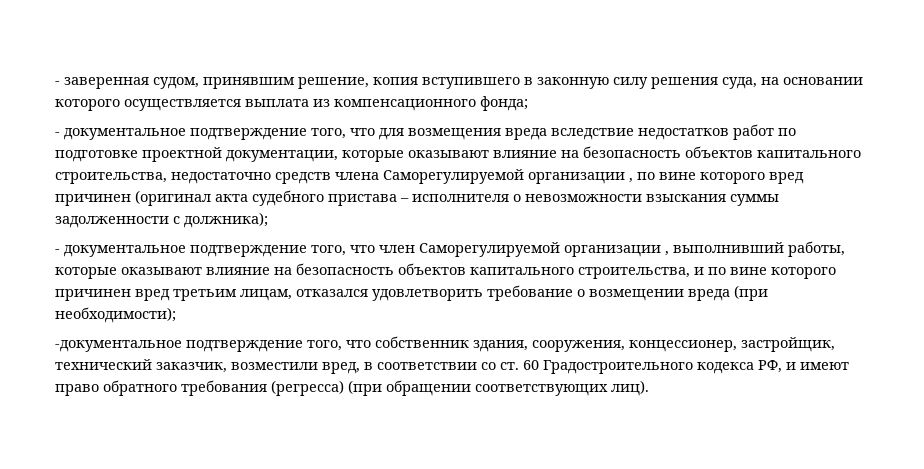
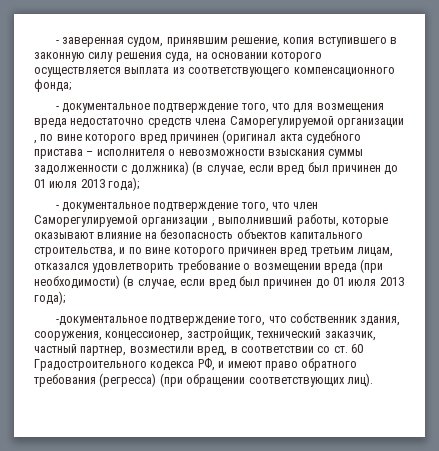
- - заверенная судом, принявшим решение, копия вступившего в законную силу решения суда, на основании которого осуществляется выплата из компенсационного фонда;
+ - заверенная судом, принявшим решение, копия вступившего в законную силу решения суда, на основании которого осуществляется выплата из соответствующего компенсационного фонда;
- - документальное подтверждение того, что для возмещения вреда вследствие недостатков работ по подготовке проектной документации, которые оказывают влияние на безопасность объектов капитального строительства, недостаточно средств члена Саморегулируемой организации , по вине которого вред причинен (оригинал акта судебного пристава – исполнителя о невозможности взыскания суммы задолженности с должника);
+ - документальное подтверждение того, что для возмещения вреда недостаточно средств члена Саморегулируемой организации , по вине которого вред причинен (оригинал акта судебного пристава – исполнителя о невозможности взыскания суммы задолженности с должника) (в случае, если вред был причинен до 01 июля 2013 года);
- - документальное подтверждение того, что член Саморегулируемой организации , выполнивший работы, которые оказывают влияние на безопасность объектов капитального строительства, и по вине которого причинен вред третьим лицам, отказался удовлетворить требование о возмещении вреда (при необходимости);
+ - документальное подтверждение того, что член Саморегулируемой организации , выполнивший работы, которые оказывают влияние на безопасность объектов капитального строительства, и по вине которого причинен вред третьим лицам, отказался удовлетворить требование о возмещении вреда (при необходимости) (в случае, если вред был причинен до 01 июля 2013 года);
- -документальное подтверждение того, что собственник здания, сооружения, концессионер, застройщик, технический заказчик, возместили вред, в соответствии со ст. 60 Градостроительного кодекса РФ, и имеют право обратного требования (регресса) (при обращении соответствующих лиц).
+ -документальное подтверждение того, что собственник здания, сооружения, концессионер, застройщик, технический заказчик, частный партнер, возместили вред, в соответствии со ст. 60 Градостроительного кодекса РФ, и имеют право обратного требования (регресса) (при обращении соответствующих лиц).

